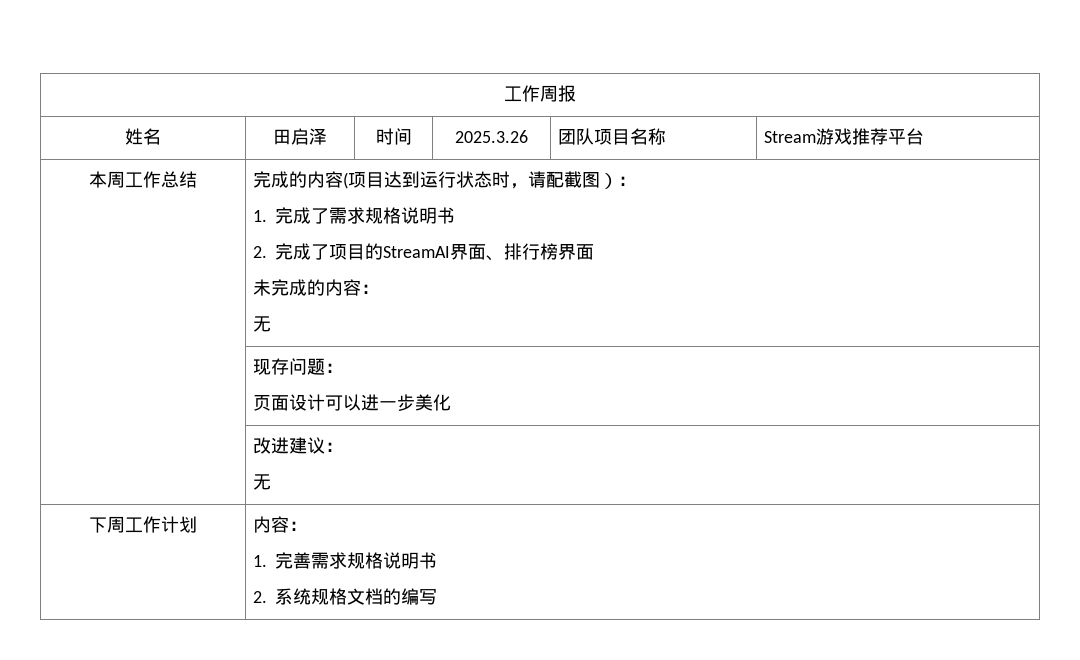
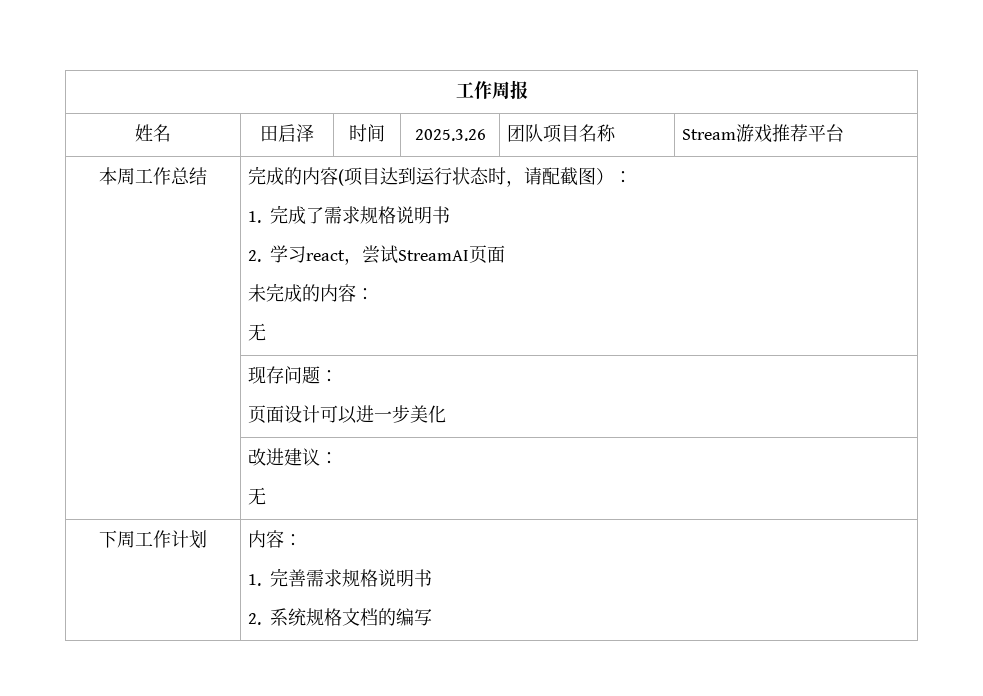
  本周工作总结 | 完成的内容(项目达到运行状态时，请配截图）：
  1.完成了需求规格说明书
- 2.完成了项目的StreamAI界面、排行榜界面
+ 2.学习react，尝试StreamAI页面

